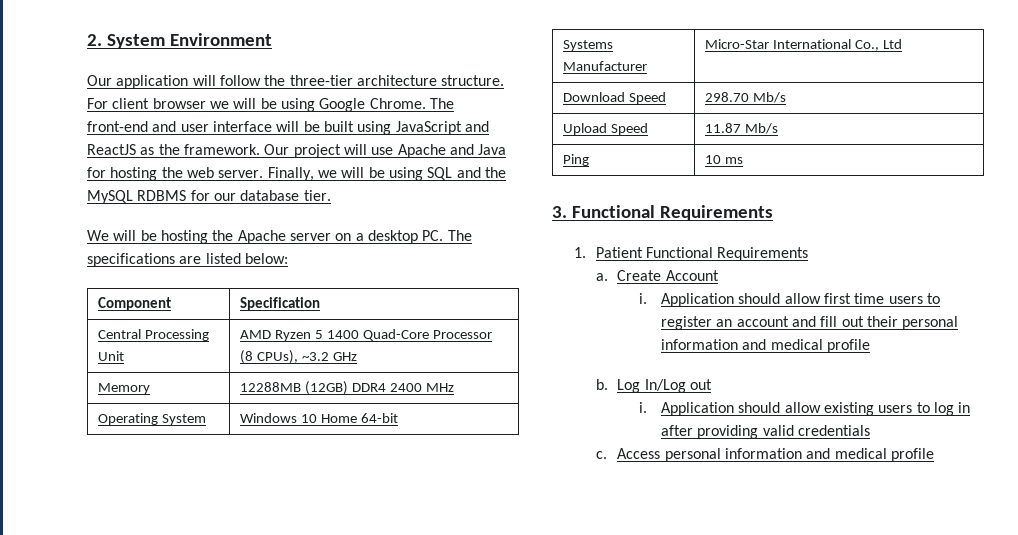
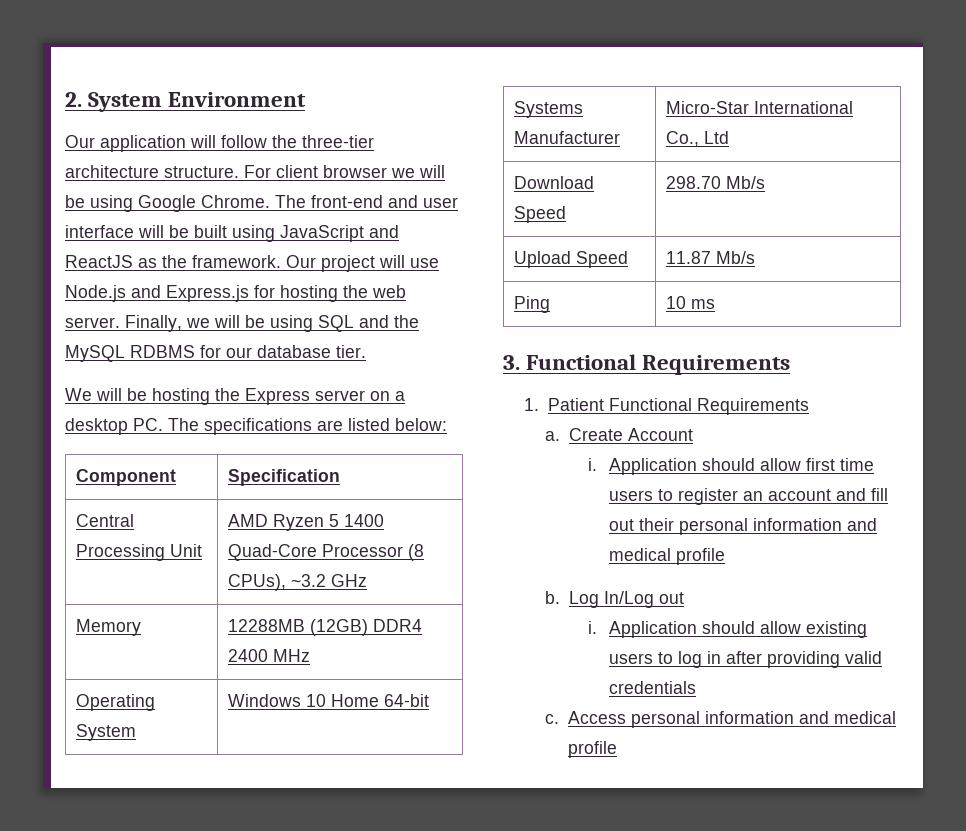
- Our project will use Apache and Java for hosting the web server.
+ Our project will use Node.js and Express.js for hosting the web server.
- We will be hosting the Apache server on a desktop PC. The specifications are listed below:
+ We will be hosting the Express server on a desktop PC. The specifications are listed below:

